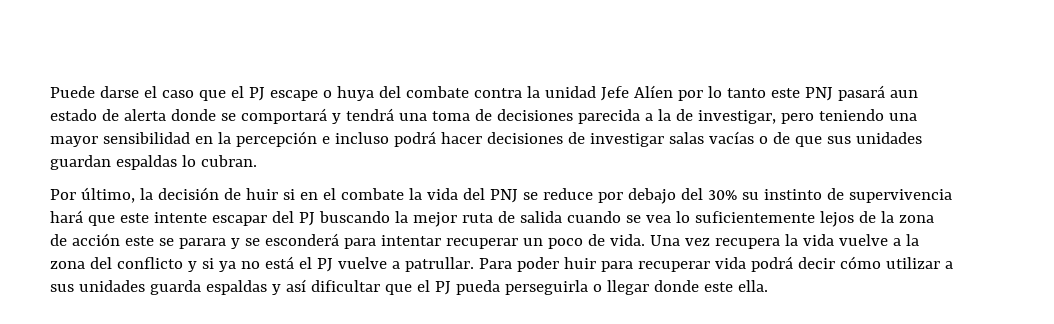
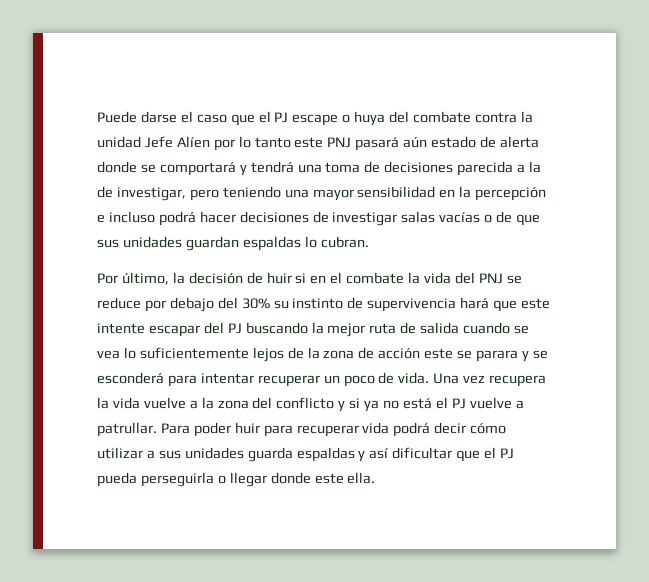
- Puede darse el caso que el PJ escape o huya del combate contra la unidad Jefe Alíen por lo tanto este PNJ pasará aun estado de alerta donde se comportará y tendrá una toma de decisiones parecida a la de investigar, pero teniendo una mayor sensibilidad en la percepción e incluso podrá hacer decisiones de investigar salas vacías o de que sus unidades guardan espaldas lo cubran.
+ Puede darse el caso que el PJ escape o huya del combate contra la unidad Jefe Alíen por lo tanto este PNJ pasará aún estado de alerta donde se comportará y tendrá una toma de decisiones parecida a la de investigar, pero teniendo una mayor sensibilidad en la percepción e incluso podrá hacer decisiones de investigar salas vacías o de que sus unidades guardan espaldas lo cubran.

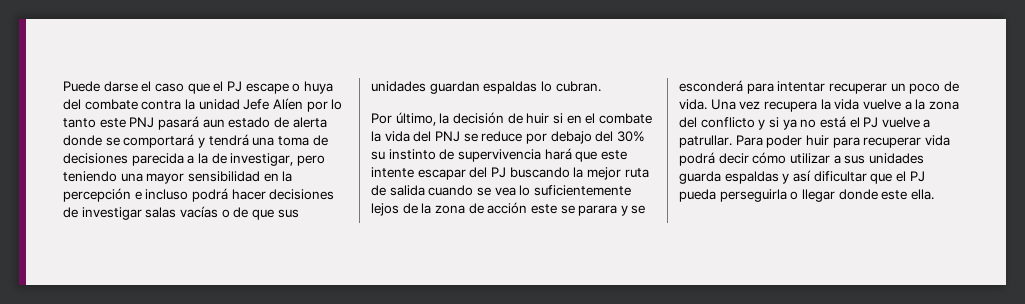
- Puede darse el caso que el PJ escape o huya del combate contra la unidad Jefe Alíen por lo tanto este PNJ pasará aún estado de alerta donde se comportará y tendrá una toma de decisiones parecida a la de investigar, pero teniendo una mayor sensibilidad en la percepción e incluso podrá hacer decisiones de investigar salas vacías o de que sus unidades guardan espaldas lo cubran.
+ Puede darse el caso que el PJ escape o huya del combate contra la unidad Jefe Alíen por lo tanto este PNJ pasará aun estado de alerta donde se comportará y tendrá una toma de decisiones parecida a la de investigar, pero teniendo una mayor sensibilidad en la percepción e incluso podrá hacer decisiones de investigar salas vacías o de que sus unidades guardan espaldas lo cubran.

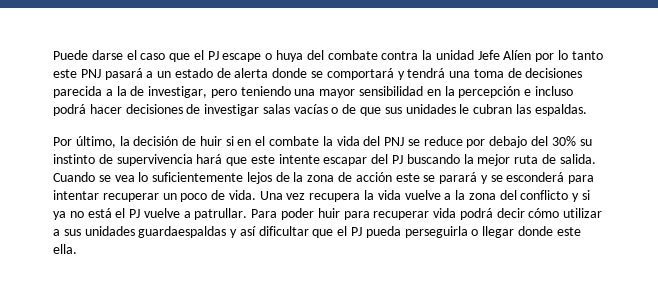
- Puede darse el caso que el PJ escape o huya del combate contra la unidad Jefe Alíen por lo tanto este PNJ pasará aun estado de alerta donde se comportará y tendrá una toma de decisiones parecida a la de investigar, pero teniendo una mayor sensibilidad en la percepción e incluso podrá hacer decisiones de investigar salas vacías o de que sus unidades guardan espaldas lo cubran.
+ Puede darse el caso que el PJ escape o huya del combate contra la unidad Jefe Alíen por lo tanto este PNJ pasará a un estado de alerta donde se comportará y tendrá una toma de decisiones parecida a la de investigar, pero teniendo una mayor sensibilidad en la percepción e incluso podrá hacer decisiones de investigar salas vacías o de que sus unidades le cubran las espaldas.
- Por último, la decisión de huir si en el combate la vida del PNJ se reduce por debajo del 30% su instinto de supervivencia hará que este intente escapar del PJ buscando la mejor ruta de salida cuando se vea lo suficientemente lejos de la zona de acción este se parara y se esconderá para intentar recuperar un poco de vida.
+ Por último, la decisión de huir si en el combate la vida del PNJ se reduce por debajo del 30% su instinto de supervivencia hará que este intente escapar del PJ buscando la mejor ruta de salida. Cuando se vea lo suficientemente lejos de la zona de acción este se parará y se esconderá para intentar recuperar un poco de vida.
- Para poder huir para recuperar vida podrá decir cómo utilizar a sus unidades guarda espaldas y así dificultar que el PJ pueda perseguirla o llegar donde este ella.
+ Para poder huir para recuperar vida podrá decir cómo utilizar a sus unidades guardaespaldas y así dificultar que el PJ pueda perseguirla o llegar donde este ella.

